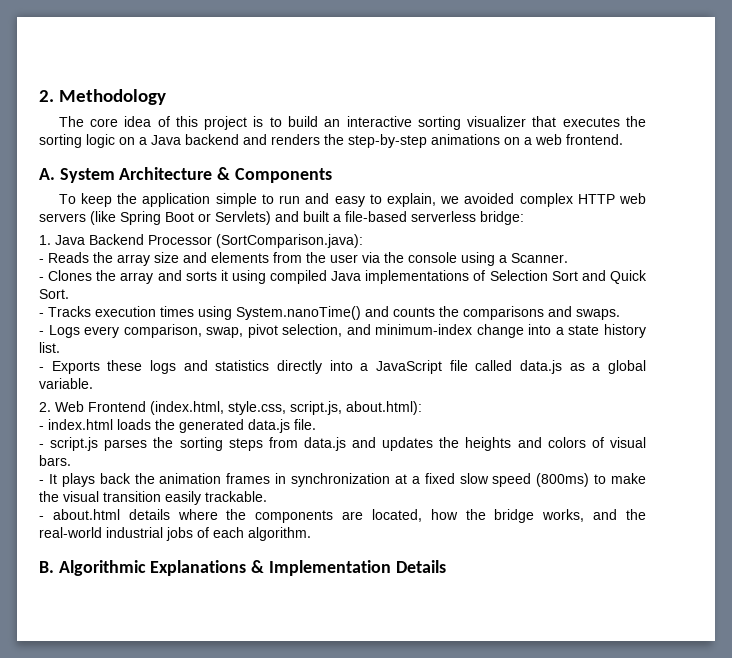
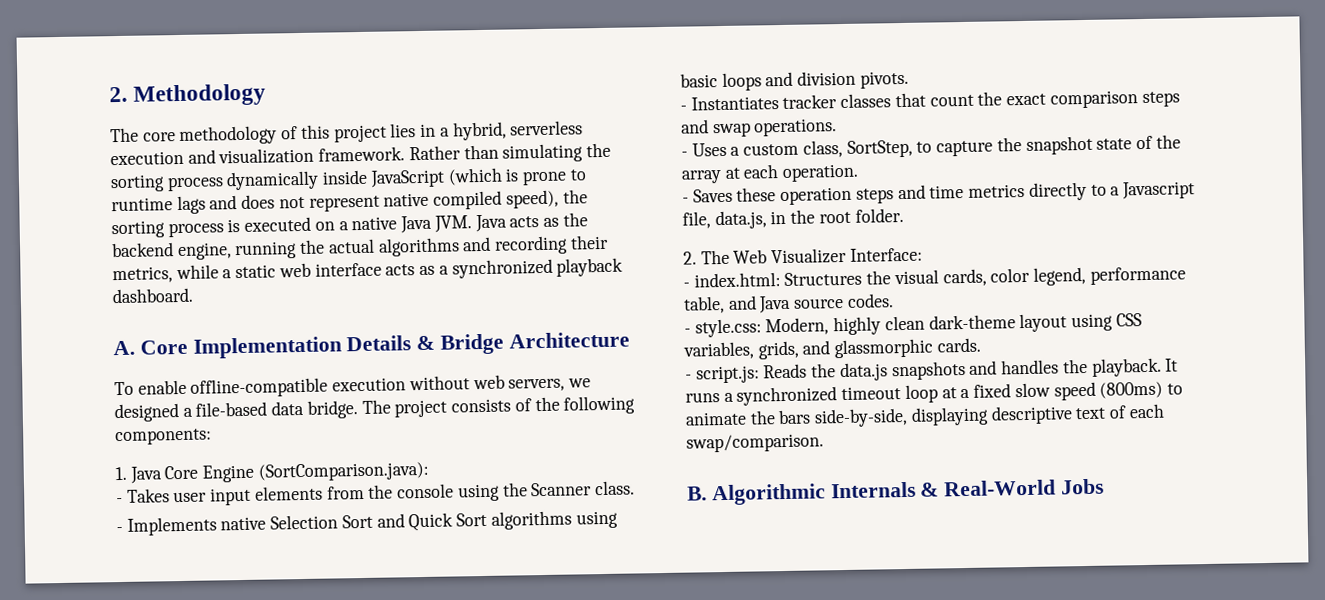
- The core idea of this project is to build an interactive sorting visualizer that executes the sorting logic on a Java backend and renders the step-by-step animations on a web frontend.
- A. System Architecture & Components
+ The core methodology of this project lies in a hybrid, serverless execution and visualization framework. Rather than simulating the sorting process dynamically inside JavaScript (which is prone to runtime lags and does not represent native compiled speed), the sorting process is executed on a native Java JVM. Java acts as the backend engine, running the actual algorithms and recording their metrics, while a static web interface acts as a synchronized playback dashboard.
+ A. Core Implementation Details & Bridge Architecture
- To keep the application simple to run and easy to explain, we avoided complex HTTP web servers (like Spring Boot or Servlets) and built a file-based serverless bridge:
+ To enable offline-compatible execution without web servers, we designed a file-based data bridge. The project consists of the following components:
- 1. Java Backend Processor (SortComparison.java):
+ 1. Java Core Engine (SortComparison.java):
- - Reads the array size and elements from the user via the console using a Scanner.
- - Clones the array and sorts it using compiled Java implementations of Selection Sort and Quick Sort.
- - Tracks execution times using System.nanoTime() and counts the comparisons and swaps.
- - Logs every comparison, swap, pivot selection, and minimum-index change into a state history list.
- - Exports these logs and statistics directly into a JavaScript file called data.js as a global variable.
- 2. Web Frontend (index.html, style.css, script.js, about.html):
- - index.html loads the generated data.js file.
- - script.js parses the sorting steps from data.js and updates the heights and colors of visual bars.
- - It plays back the animation frames in synchronization at a fixed slow speed (800ms) to make the visual transition easily trackable.
- - about.html details where the components are located, how the bridge works, and the real-world industrial jobs of each algorithm.
+ - Takes user input elements from the console using the Scanner class.
+ - Implements native Selection Sort and Quick Sort algorithms using basic loops and division pivots.
+ - Instantiates tracker classes that count the exact comparison steps and swap operations.
+ - Uses a custom class, SortStep, to capture the snapshot state of the array at each operation.
+ - Saves these operation steps and time metrics directly to a Javascript file, data.js, in the root folder.
+ 2. The Web Visualizer Interface:
+ - index.html: Structures the visual cards, color legend, performance table, and Java source codes.
+ - style.css: Modern, highly clean dark-theme layout using CSS variables, grids, and glassmorphic cards.
+ - script.js: Reads the data.js snapshots and handles the playback. It runs a synchronized timeout loop at a fixed slow speed (800ms) to animate the bars side-by-side, displaying descriptive text of each swap/comparison.
- B. Algorithmic Explanations & Implementation Details
+ B. Algorithmic Internals & Real-World Jobs

